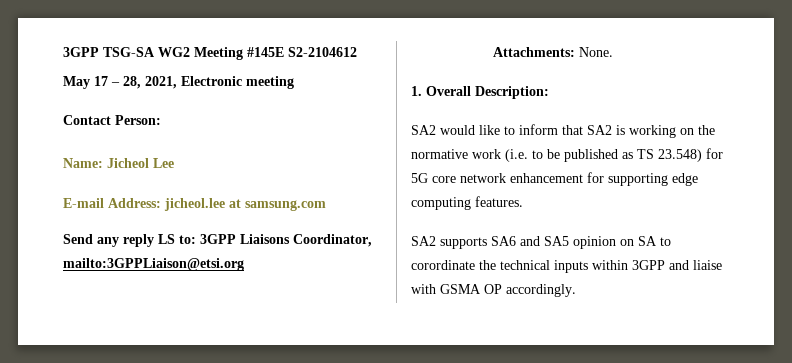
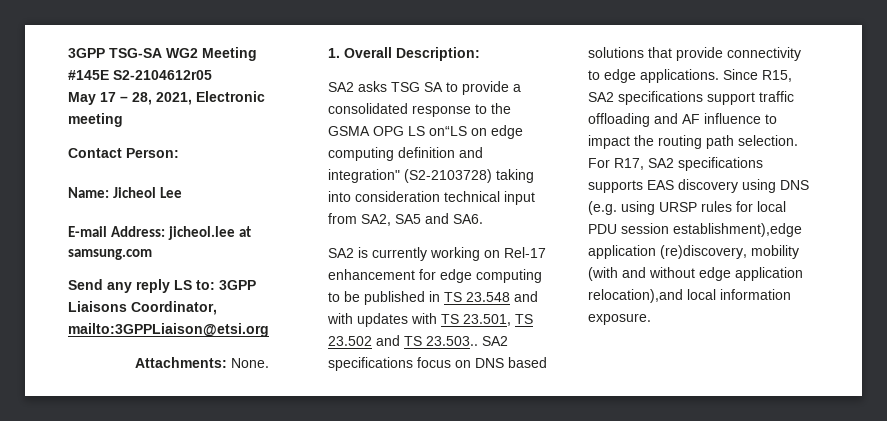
- 3GPP TSG-SA WG2 Meeting #145E S2-2104612
+ 3GPP TSG-SA WG2 Meeting #145E S2-2104612r05
- SA2 would like to inform that SA2 is working on the normative work (i.e. to be published as TS 23.548) for 5G core network enhancement for supporting edge computing features.
- SA2 supports SA6 and SA5 opinion on SA to corordinate the technical inputs within 3GPP and liaise with GSMA OP accordingly.
+ SA2 asks TSG SA to provide a consolidated response to the GSMA OPG LS on“LS on edge computing definition and integration" (S2-2103728) taking into consideration technical input from SA2, SA5 and SA6.
+ SA2 is currently working on Rel-17 enhancement for edge computing to be published in TS 23.548 and with updates with TS 23.501, TS 23.502 and TS 23.503.. SA2 specifications focus on DNS based solutions that provide connectivity to edge applications. Since R15, SA2 specifications support traffic offloading and AF influence to impact the routing path selection. For R17, SA2 specifications supports EAS discovery using DNS (e.g. using URSP rules for local PDU session establishment),edge application (re)discovery, mobility (with and without edge application relocation),and local information exposure.

